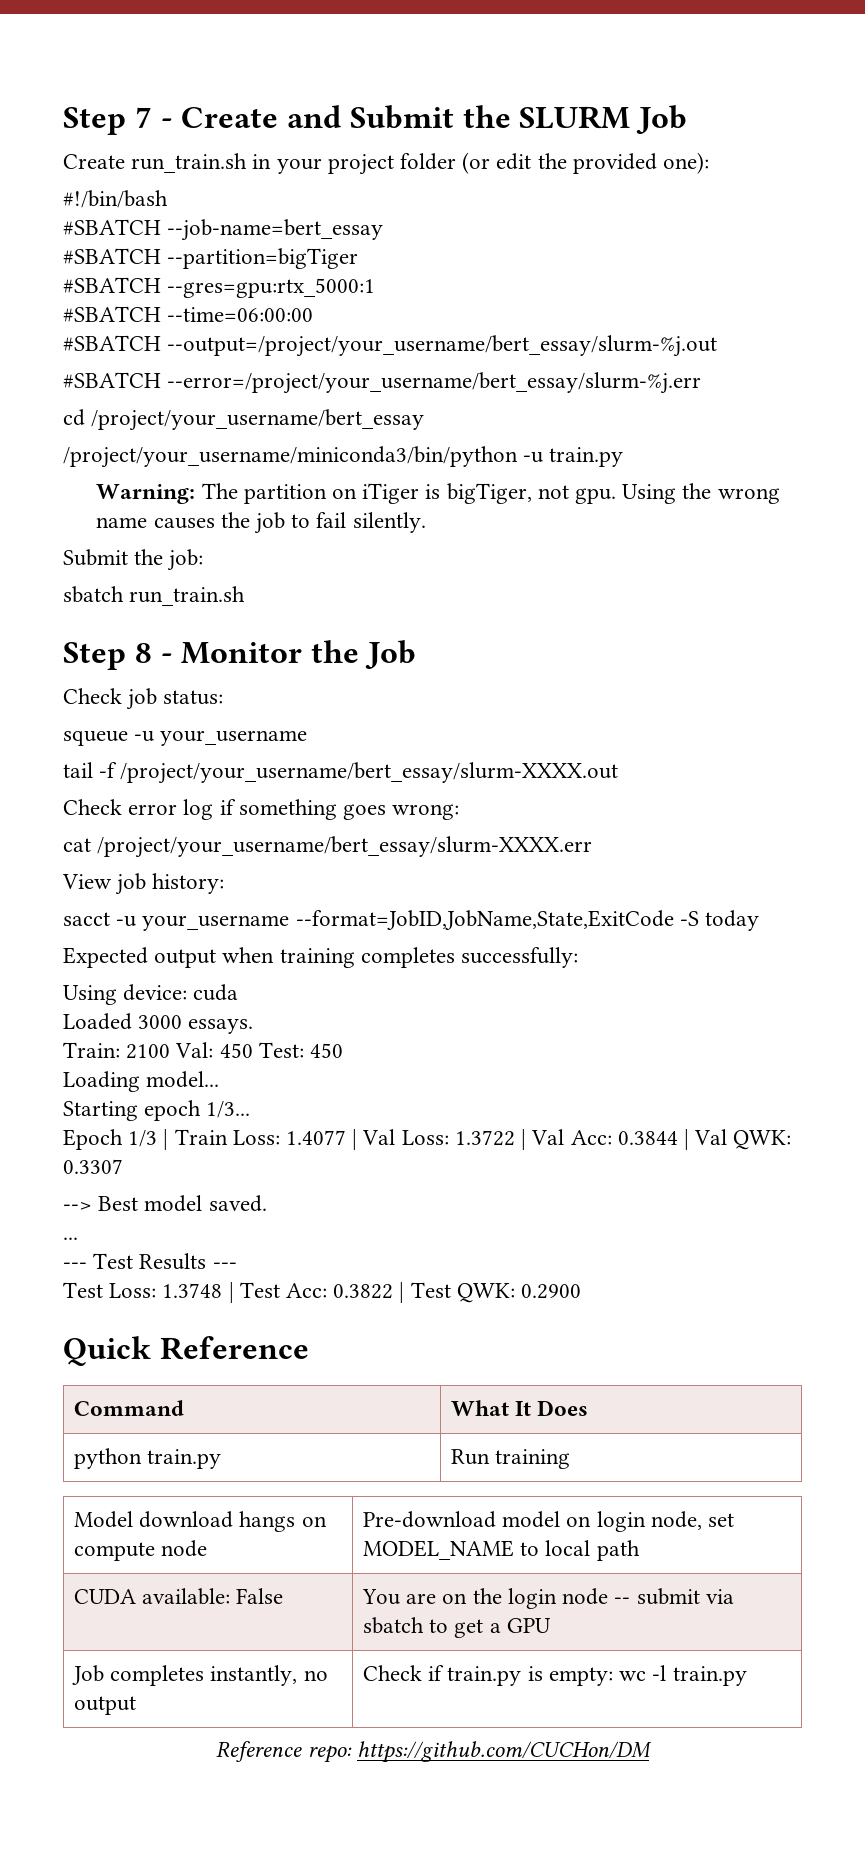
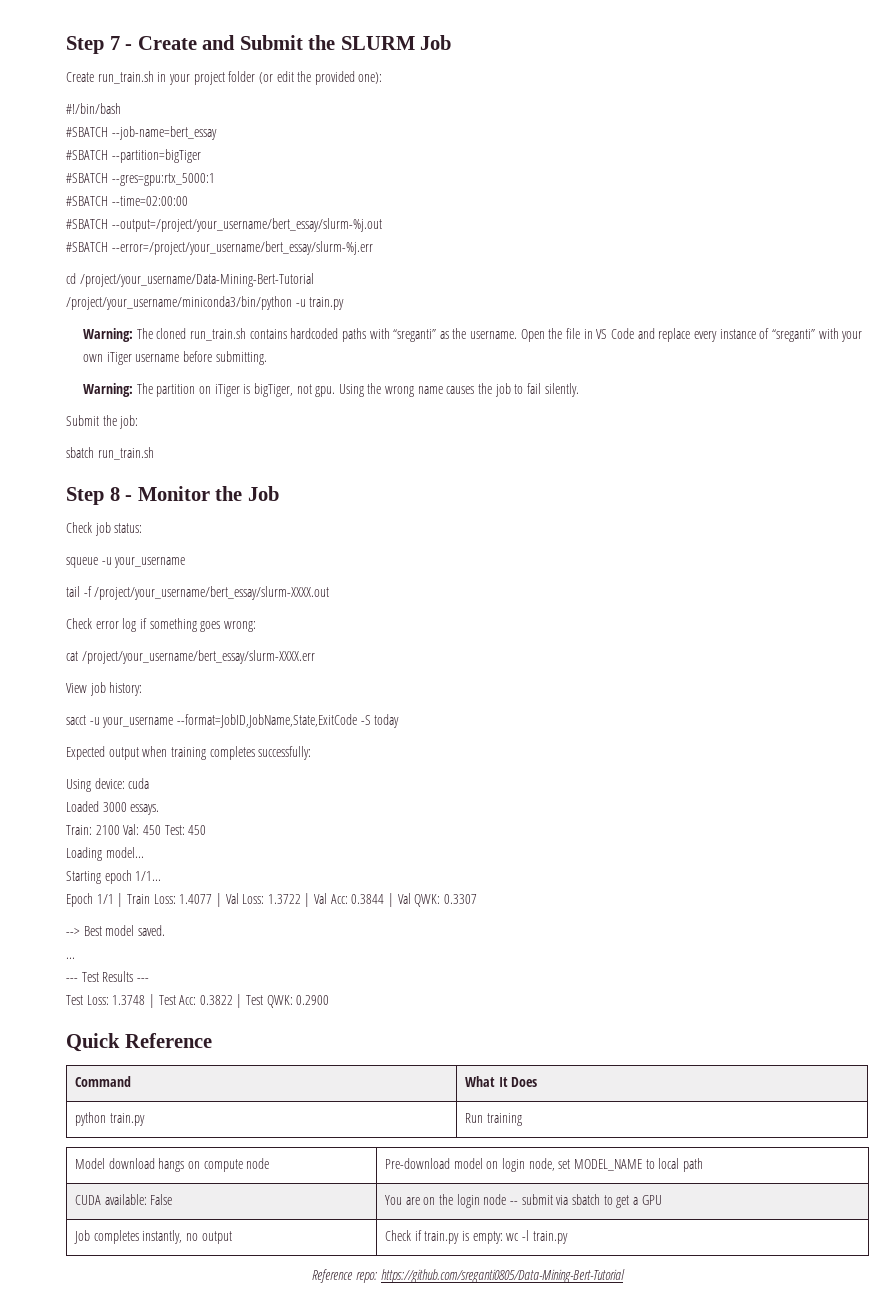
- #SBATCH --time=06:00:00
+ #SBATCH --time=02:00:00
- cd /project/your_username/bert_essay
+ cd /project/your_username/Data-Mining-Bert-Tutorial
+ Warning: The cloned run_train.sh contains hardcoded paths with “sreganti” as the username. Open the file in VS Code and replace every instance of “sreganti” with your own iTiger username before submitting.
- Starting epoch 1/3...
+ Starting epoch 1/1...
- Epoch 1/3 | Train Loss: 1.4077 | Val Loss: 1.3722 | Val Acc: 0.3844 | Val QWK: 0.3307
+ Epoch 1/1 | Train Loss: 1.4077 | Val Loss: 1.3722 | Val Acc: 0.3844 | Val QWK: 0.3307
- Reference repo: https://github.com/CUCHon/DM
+ Reference repo: https://github.com/sreganti0805/Data-Mining-Bert-Tutorial

